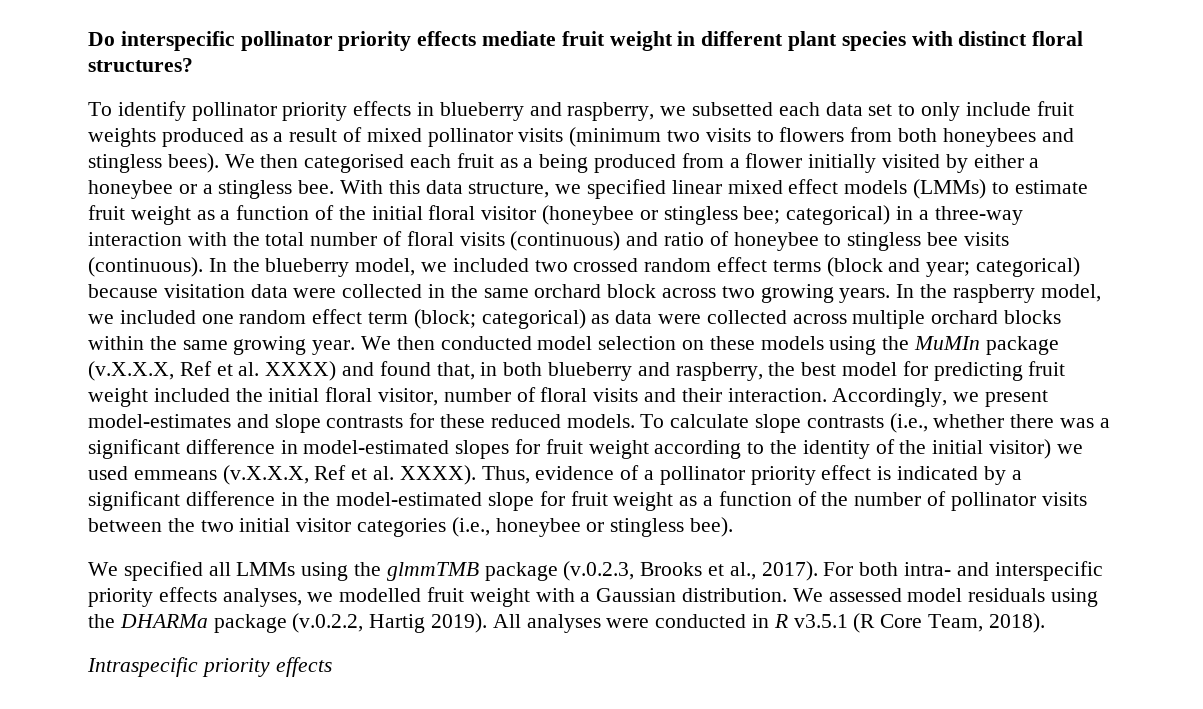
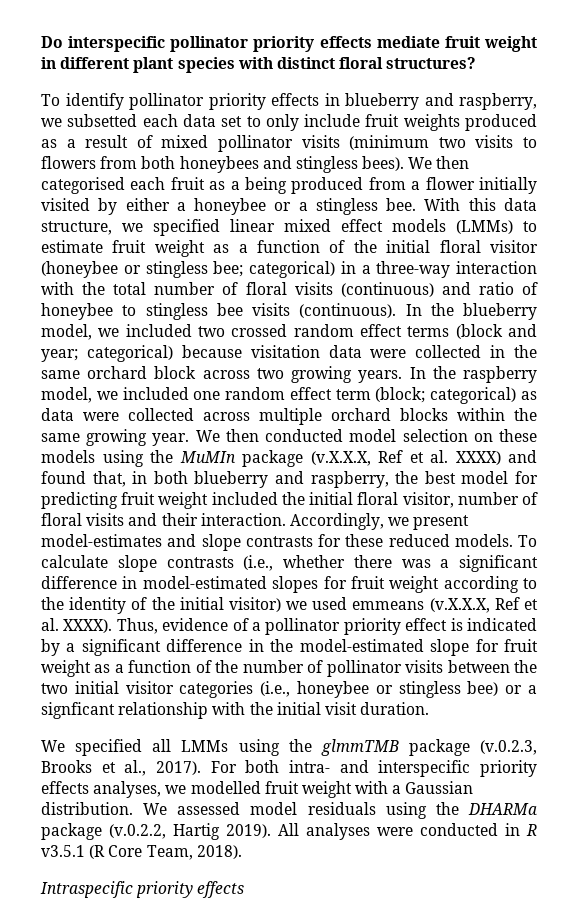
- Thus, evidence of a pollinator priority effect is indicated by a significant difference in the model-estimated slope for fruit weight as a function of the number of pollinator visits between the two initial visitor categories (i.e., honeybee or stingless bee).
+ Thus, evidence of a pollinator priority effect is indicated by a significant difference in the model-estimated slope for fruit weight as a function of the number of pollinator visits between the two initial visitor categories (i.e., honeybee or stingless bee) or a signficant relationship with the initial visit duration.

